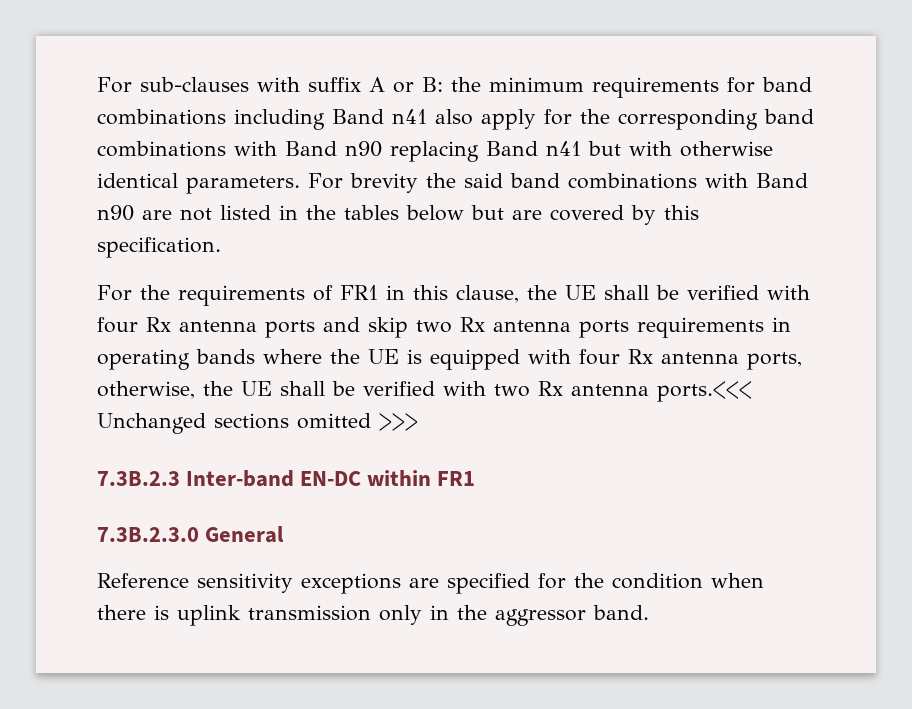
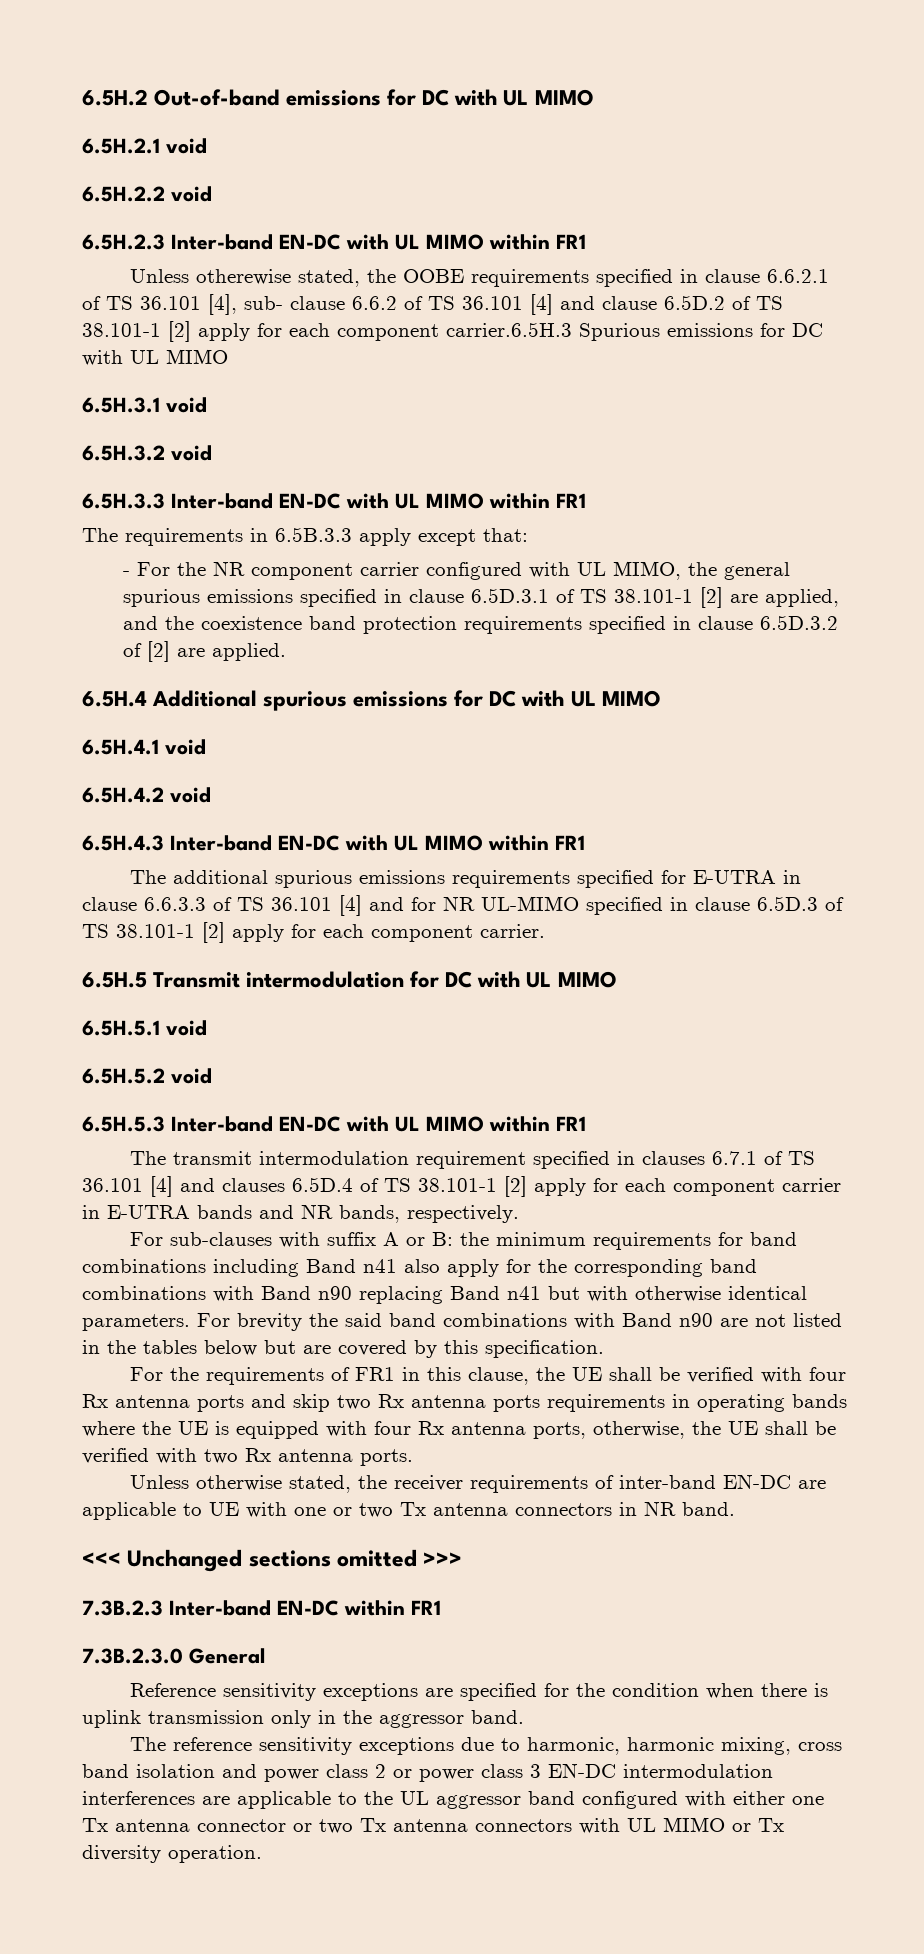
+ 6.5H.2 Out-of-band emissions for DC with UL MIMO
+ 6.5H.2.1 void
+ 6.5H.2.2 void
+ 6.5H.2.3 Inter-band EN-DC with UL MIMO within FR1
+ Unless otherewise stated, the OOBE requirements specified in clause 6.6.2.1 of TS 36.101 [4], sub- clause 6.6.2 of TS 36.101 [4] and clause 6.5D.2 of TS 38.101-1 [2] apply for each component carrier.6.5H.3 Spurious emissions for DC with UL MIMO
+ 6.5H.3.1 void
+ 6.5H.3.2 void
+ 6.5H.3.3 Inter-band EN-DC with UL MIMO within FR1
+ The requirements in 6.5B.3.3 apply except that:
+ - For the NR component carrier configured with UL MIMO, the general spurious emissions specified in clause 6.5D.3.1 of TS 38.101-1 [2] are applied, and the coexistence band protection requirements specified in clause 6.5D.3.2 of [2] are applied.
+ 6.5H.4 Additional spurious emissions for DC with UL MIMO
+ 6.5H.4.1 void
+ 6.5H.4.2 void
+ 6.5H.4.3 Inter-band EN-DC with UL MIMO within FR1
+ The additional spurious emissions requirements specified for E-UTRA in clause 6.6.3.3 of TS 36.101 [4] and for NR UL-MIMO specified in clause 6.5D.3 of TS 38.101-1 [2] apply for each component carrier.
+ 6.5H.5 Transmit intermodulation for DC with UL MIMO
+ 6.5H.5.1 void
+ 6.5H.5.2 void
+ 6.5H.5.3 Inter-band EN-DC with UL MIMO within FR1
+ The transmit intermodulation requirement specified in clauses 6.7.1 of TS 36.101 [4] and clauses 6.5D.4 of TS 38.101-1 [2] apply for each component carrier in E-UTRA bands and NR bands, respectively.
- For the requirements of FR1 in this clause, the UE shall be verified with four Rx antenna ports and skip two Rx antenna ports requirements in operating bands where the UE is equipped with four Rx antenna ports, otherwise, the UE shall be verified with two Rx antenna ports.<<< Unchanged sections omitted >>>
+ For the requirements of FR1 in this clause, the UE shall be verified with four Rx antenna ports and skip two Rx antenna ports requirements in operating bands where the UE is equipped with four Rx antenna ports, otherwise, the UE shall be verified with two Rx antenna ports.
+ Unless otherwise stated, the receiver requirements of inter-band EN-DC are applicable to UE with one or two Tx antenna connectors in NR band.
+ <<< Unchanged sections omitted >>>
+ The reference sensitivity exceptions due to harmonic, harmonic mixing, cross band isolation and power class 2 or power class 3 EN-DC intermodulation interferences are applicable to the UL aggressor band configured with either one Tx antenna connector or two Tx antenna connectors with UL MIMO or Tx diversity operation.

